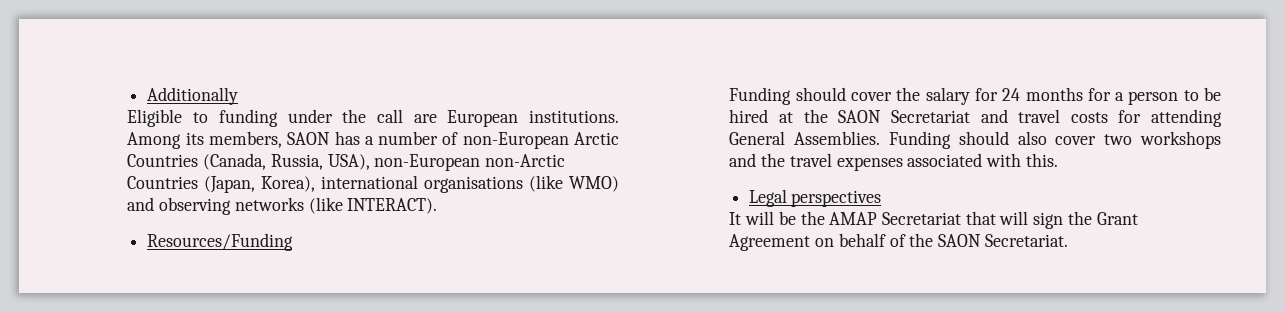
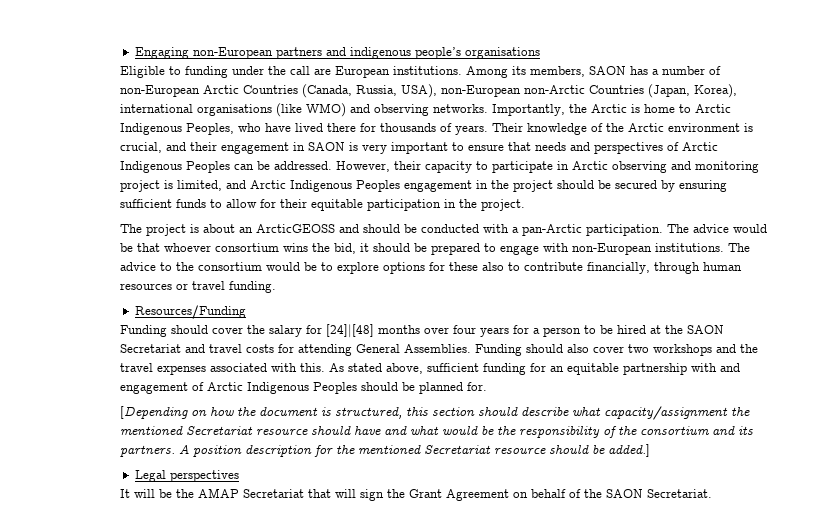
- Additionally
+ Engaging non-European partners and indigenous people’s organisations
- Among its members, SAON has a number of non-European Arctic Countries (Canada, Russia, USA), non-European non-Arctic Countries (Japan, Korea), international organisations (like WMO) and observing networks (like INTERACT).
+ Among its members, SAON has a number of non-European Arctic Countries (Canada, Russia, USA), non-European non-Arctic Countries (Japan, Korea), international organisations (like WMO) and observing networks. Importantly, the Arctic is home to Arctic Indigenous Peoples, who have lived there for thousands of years. Their knowledge of the Arctic environment is crucial, and their engagement in SAON is very important to ensure that needs and perspectives of Arctic Indigenous Peoples can be addressed. However, their capacity to participate in Arctic observing and monitoring project is limited, and Arctic Indigenous Peoples engagement in the project should be secured by ensuring sufficient funds to allow for their equitable participation in the project.
+ The project is about an ArcticGEOSS and should be conducted with a pan-Arctic participation. The advice would be that whoever consortium wins the bid, it should be prepared to engage with non-European institutions. The advice to the consortium would be to explore options for these also to contribute financially, through human resources or travel funding.
- Funding should cover the salary for 24 months for a person to be hired at the SAON Secretariat and travel costs for attending General Assemblies.
+ Funding should cover the salary for [24]|[48] months over four years for a person to be hired at the SAON Secretariat and travel costs for attending General Assemblies.
+ As stated above, sufficient funding for an equitable partnership with and engagement of Arctic Indigenous Peoples should be planned for.
+ [Depending on how the document is structured, this section should describe what capacity/assignment the mentioned Secretariat resource should have and what would be the responsibility of the consortium and its partners. A position description for the mentioned Secretariat resource should be added.]

